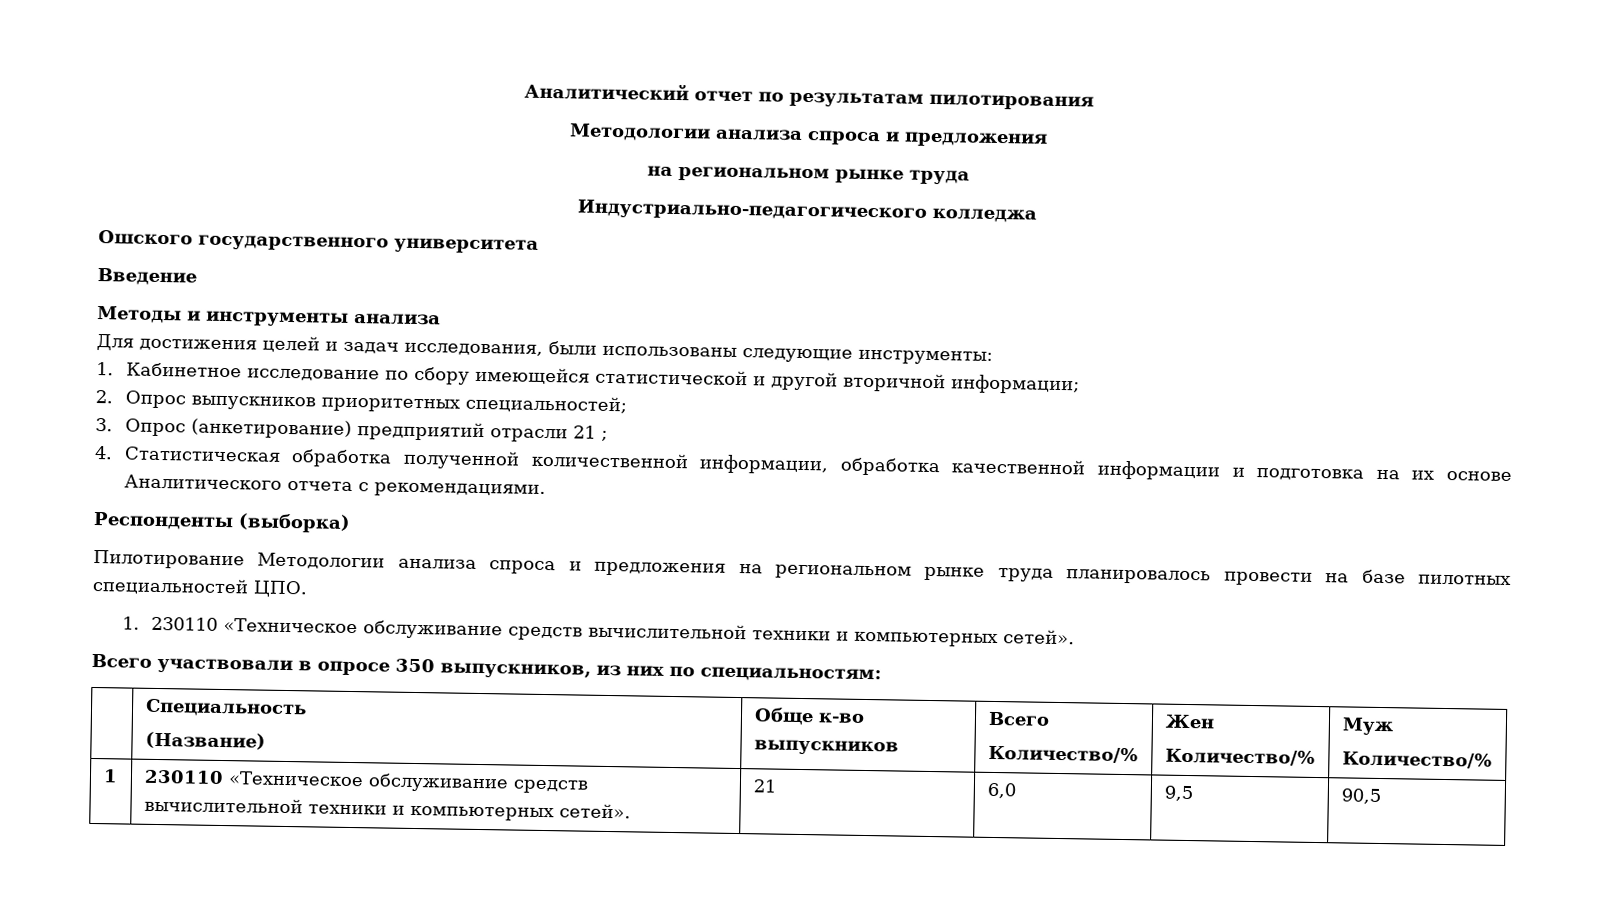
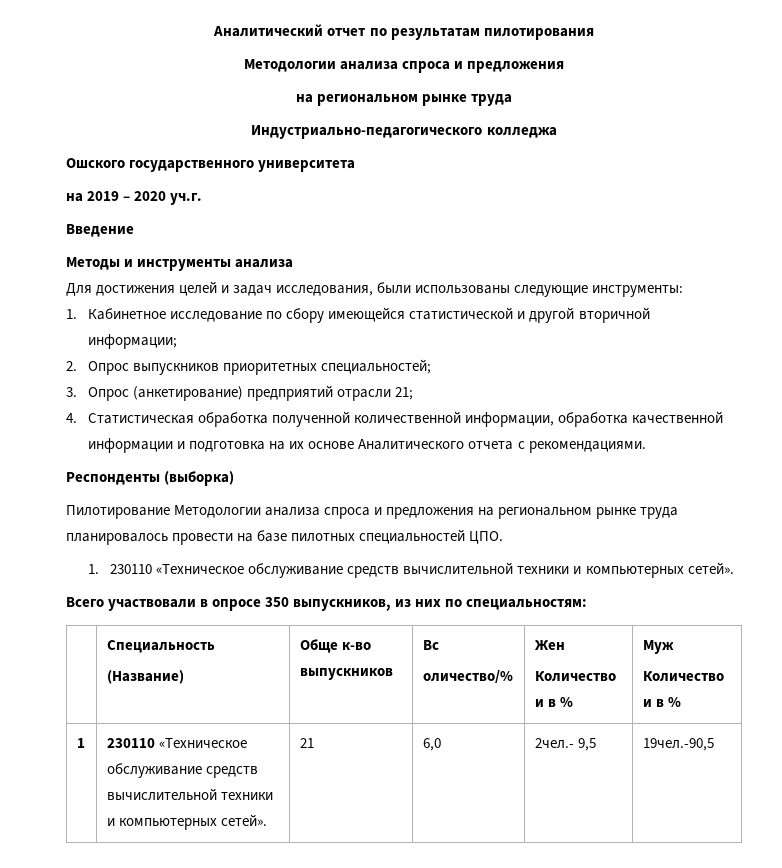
+ на 2019 – 2020 уч.г.
- 3. Опрос (анкетирование) предприятий отрасли 21 ;
+ 3. Опрос (анкетирование) предприятий отрасли 21;
  | Специальность
- (Название) | Обще к-во выпускников | Всего
- Количество/% | Жен
- Количество/% | Муж
- Количество/%
+ (Название) | Обще к-во выпускников | Вс
+ оличество/% | Жен
+ Количество и в % | Муж
+ Количество и в %
- 1 | 230110 «Техническое обслуживание средств вычислительной техники и компьютерных сетей». | 21 | 6,0 | 9,5 | 90,5
+ 1 | 230110 «Техническое обслуживание средств вычислительной техники и компьютерных сетей». | 21 | 6,0 | 2чел.- 9,5 | 19чел.-90,5

